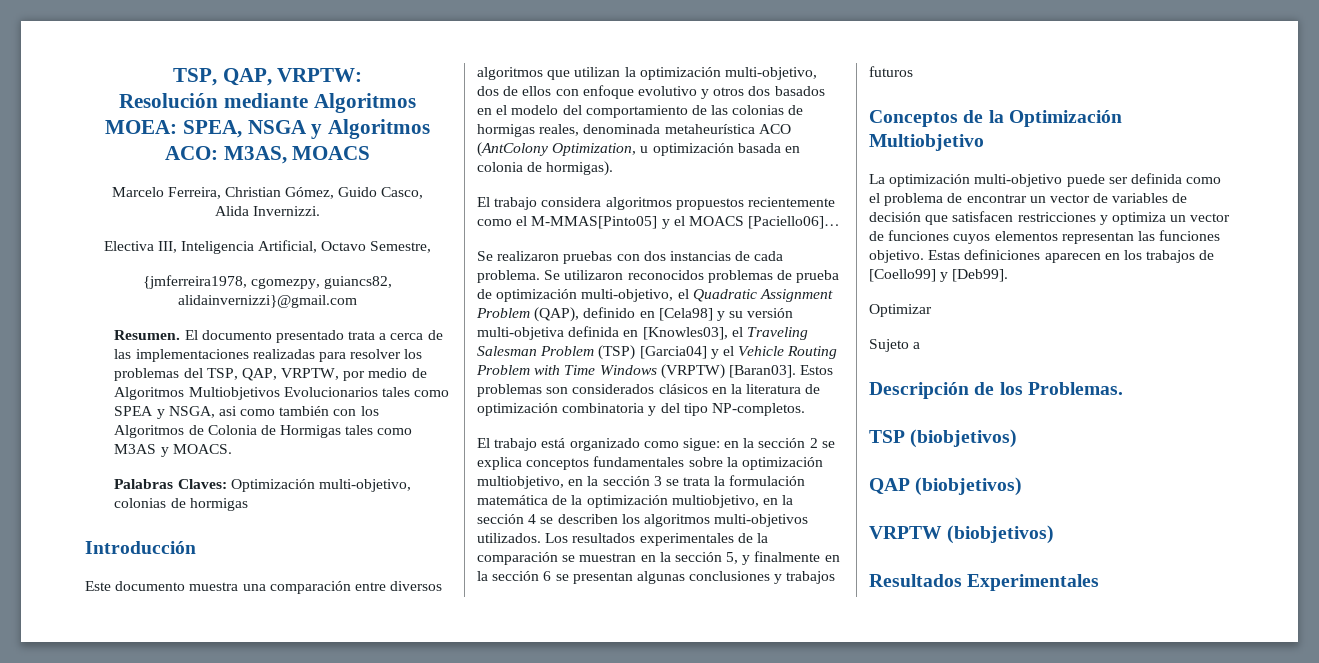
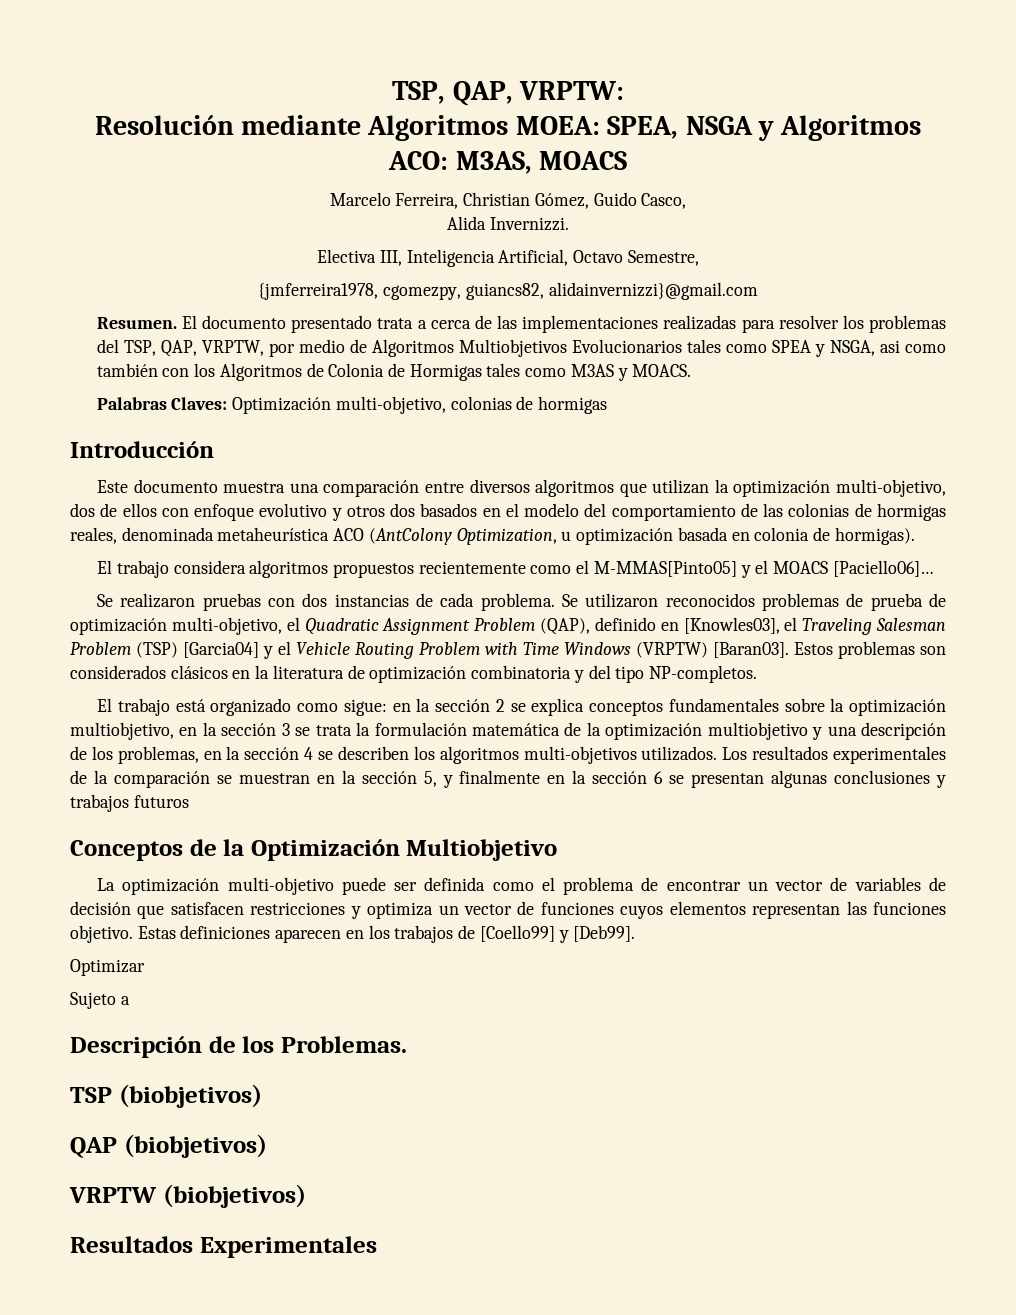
- Se utilizaron reconocidos problemas de prueba de optimización multi-objetivo, el Quadratic Assignment Problem (QAP), definido en [Cela98] y su versión multi-objetiva definida en [Knowles03], el Traveling Salesman Problem (TSP) [Garcia04] y el Vehicle Routing Problem with Time Windows (VRPTW) [Baran03].
+ Se utilizaron reconocidos problemas de prueba de optimización multi-objetivo, el Quadratic Assignment Problem (QAP), definido en [Knowles03], el Traveling Salesman Problem (TSP) [Garcia04] y el Vehicle Routing Problem with Time Windows (VRPTW) [Baran03].
- El trabajo está organizado como sigue: en la sección 2 se explica conceptos fundamentales sobre la optimización multiobjetivo, en la sección 3 se trata la formulación matemática de la optimización multiobjetivo, en la sección 4 se describen los algoritmos multi-objetivos utilizados.
+ El trabajo está organizado como sigue: en la sección 2 se explica conceptos fundamentales sobre la optimización multiobjetivo, en la sección 3 se trata la formulación matemática de la optimización multiobjetivo y una descripción de los problemas, en la sección 4 se describen los algoritmos multi-objetivos utilizados.

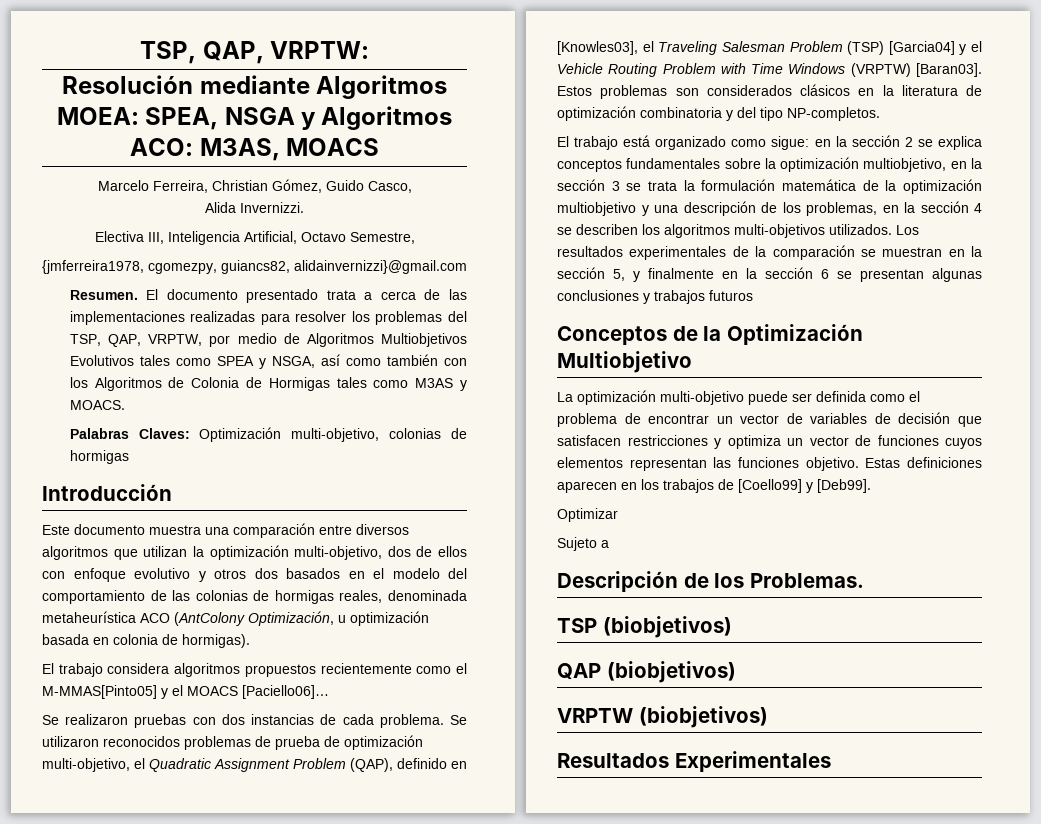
- El documento presentado trata a cerca de las implementaciones realizadas para resolver los problemas del TSP, QAP, VRPTW, por medio de Algoritmos Multiobjetivos Evolucionarios tales como SPEA y NSGA, asi como también con los Algoritmos de Colonia de Hormigas tales como M3AS y MOACS.
+ El documento presentado trata a cerca de las implementaciones realizadas para resolver los problemas del TSP, QAP, VRPTW, por medio de Algoritmos Multiobjetivos Evolutivos tales como SPEA y NSGA, así como también con los Algoritmos de Colonia de Hormigas tales como M3AS y MOACS.
- Este documento muestra una comparación entre diversos algoritmos que utilizan la optimización multi-objetivo, dos de ellos con enfoque evolutivo y otros dos basados en el modelo del comportamiento de las colonias de hormigas reales, denominada metaheurística ACO (AntColony Optimization, u optimización basada en colonia de hormigas).
+ Este documento muestra una comparación entre diversos algoritmos que utilizan la optimización multi-objetivo, dos de ellos con enfoque evolutivo y otros dos basados en el modelo del comportamiento de las colonias de hormigas reales, denominada metaheurística ACO (AntColony Optimización, u optimización basada en colonia de hormigas).

